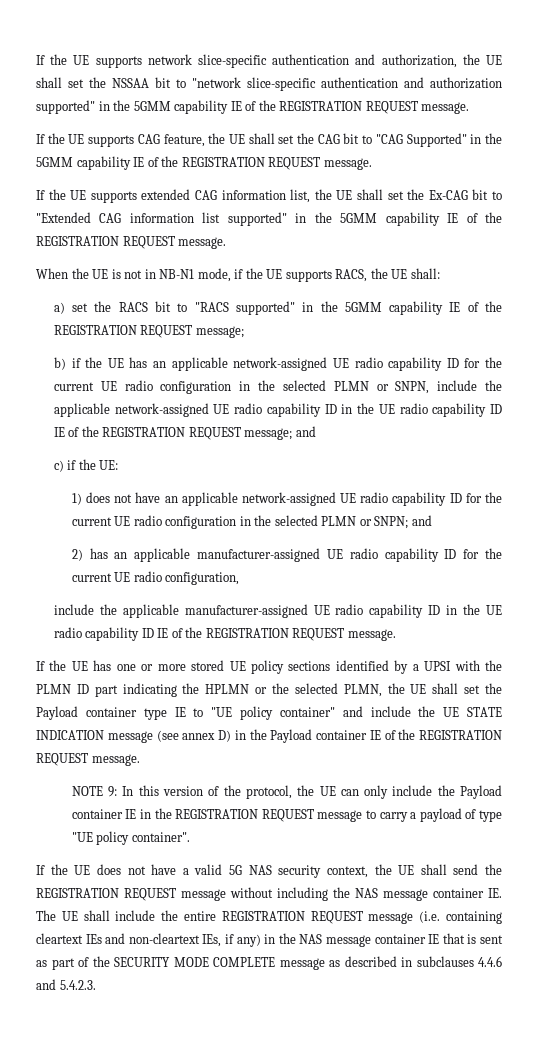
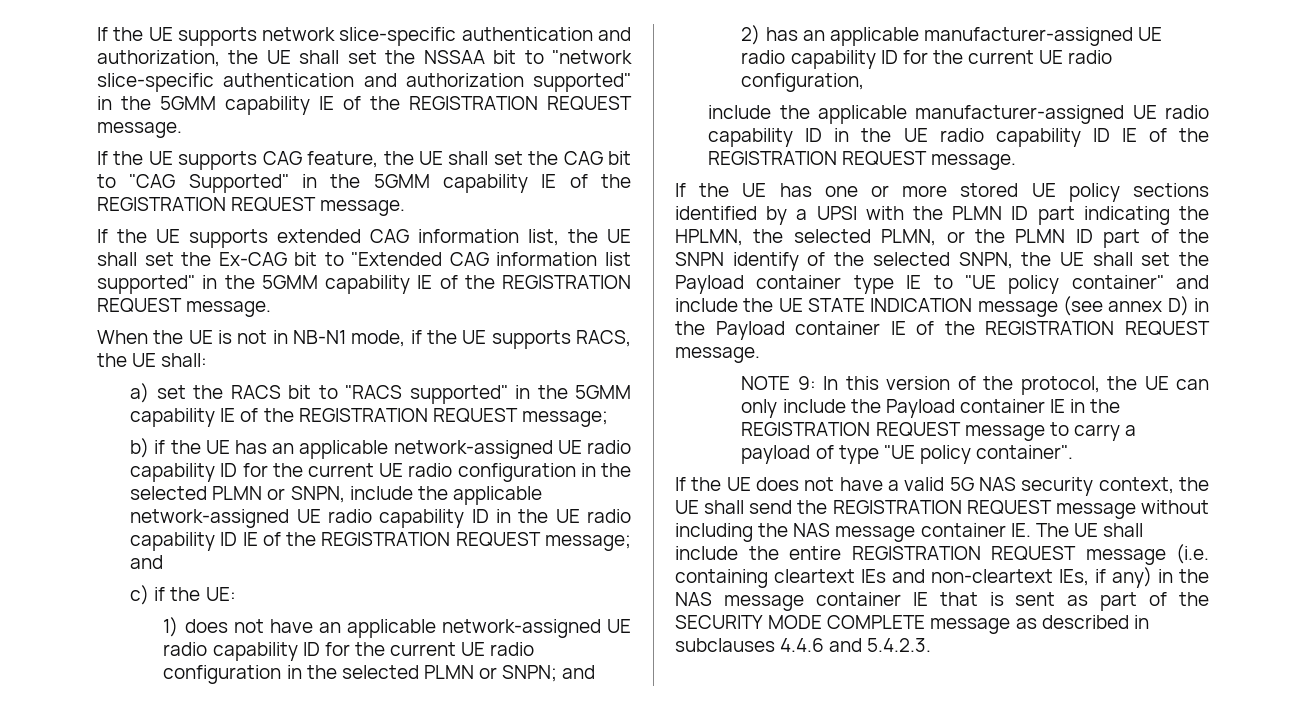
- If the UE has one or more stored UE policy sections identified by a UPSI with the PLMN ID part indicating the HPLMN or the selected PLMN, the UE shall set the Payload container type IE to "UE policy container" and include the UE STATE INDICATION message (see annex D) in the Payload container IE of the REGISTRATION REQUEST message.
+ If the UE has one or more stored UE policy sections identified by a UPSI with the PLMN ID part indicating the HPLMN, the selected PLMN, or the PLMN ID part of the SNPN identify of the selected SNPN, the UE shall set the Payload container type IE to "UE policy container" and include the UE STATE INDICATION message (see annex D) in the Payload container IE of the REGISTRATION REQUEST message.

